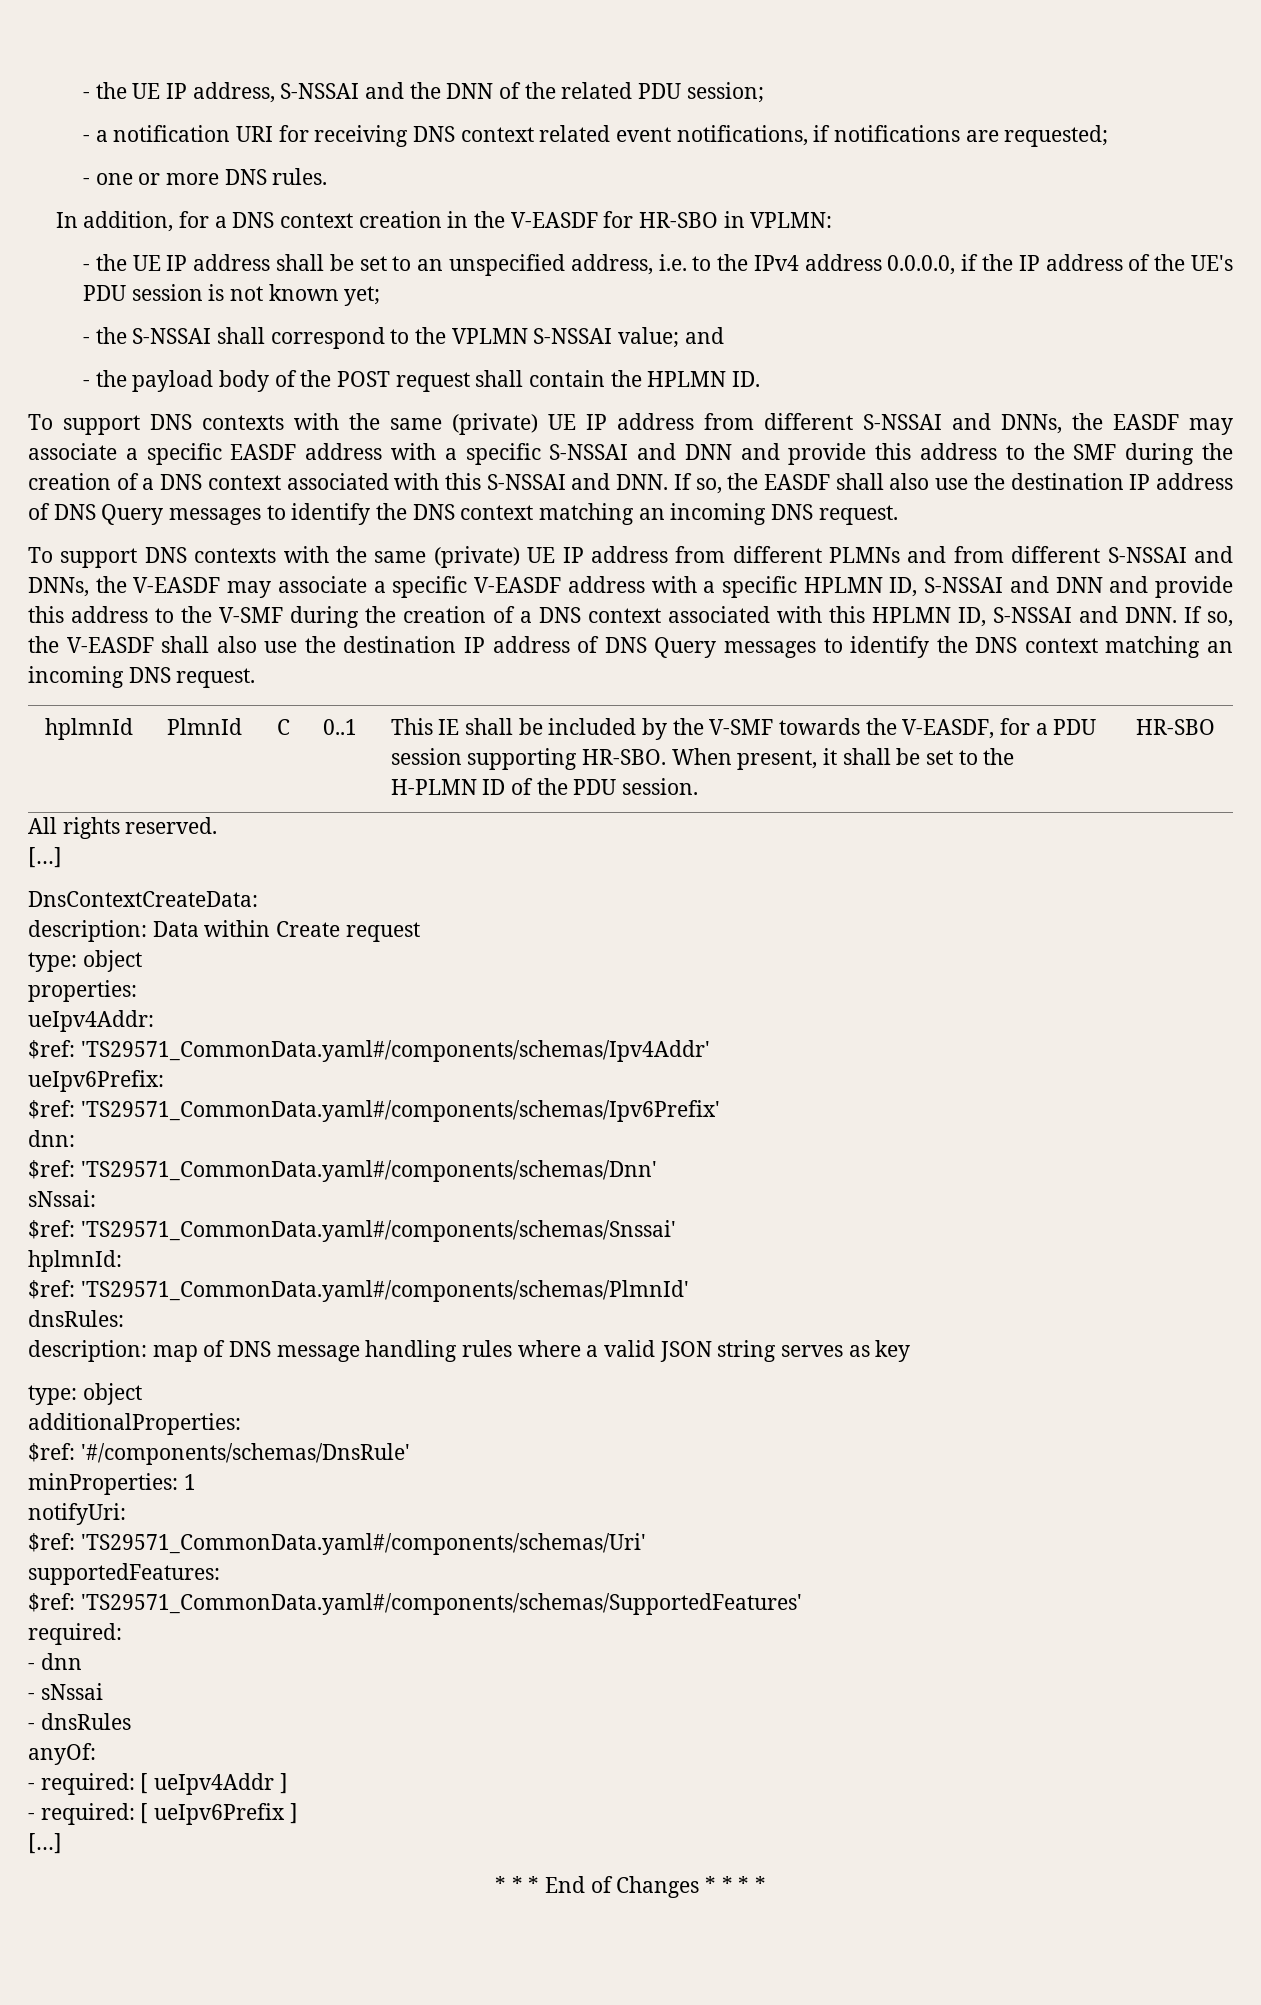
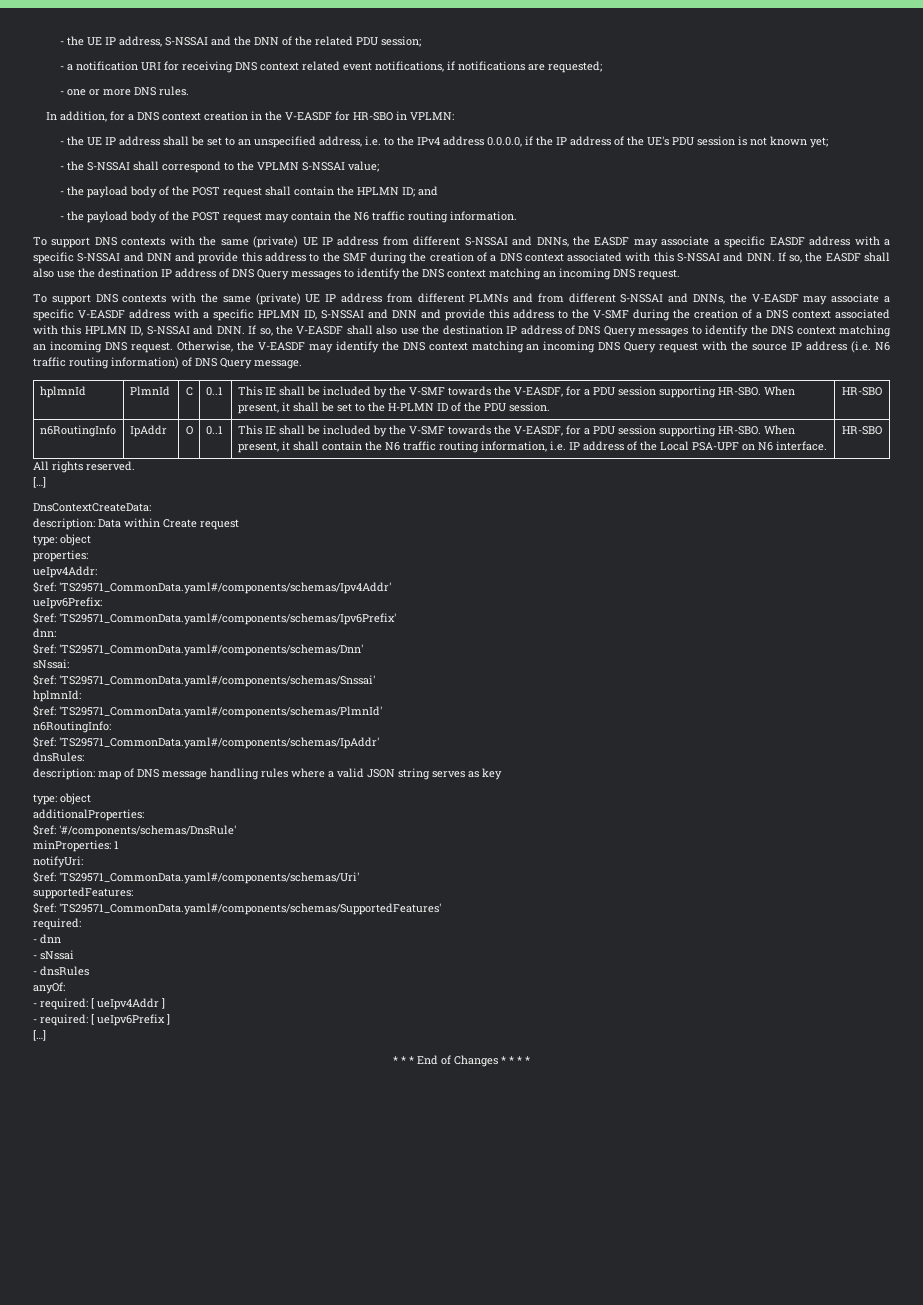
- - the S-NSSAI shall correspond to the VPLMN S-NSSAI value; and
+ - the S-NSSAI shall correspond to the VPLMN S-NSSAI value;
- - the payload body of the POST request shall contain the HPLMN ID.
+ - the payload body of the POST request shall contain the HPLMN ID; and
+ - the payload body of the POST request may contain the N6 traffic routing information.
+ Otherwise, the V-EASDF may identify the DNS context matching an incoming DNS Query request with the source IP address (i.e. N6 traffic routing information) of DNS Query message.
+ n6RoutingInfo | IpAddr | O | 0..1 | This IE shall be included by the V-SMF towards the V-EASDF, for a PDU session supporting HR-SBO. When present, it shall contain the N6 traffic routing information, i.e. IP address of the Local PSA-UPF on N6 interface. | HR-SBO
+ n6RoutingInfo:
+ $ref: 'TS29571_CommonData.yaml#/components/schemas/IpAddr'

